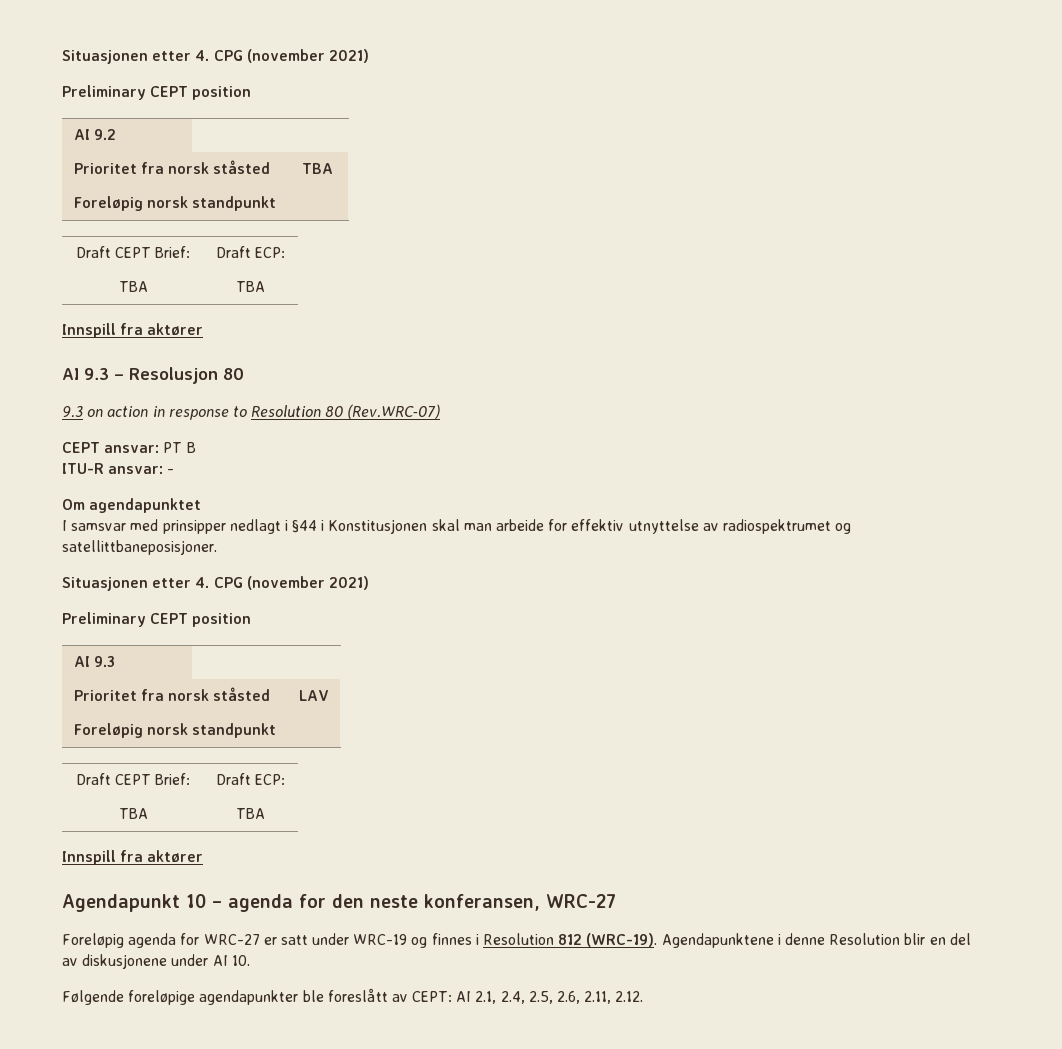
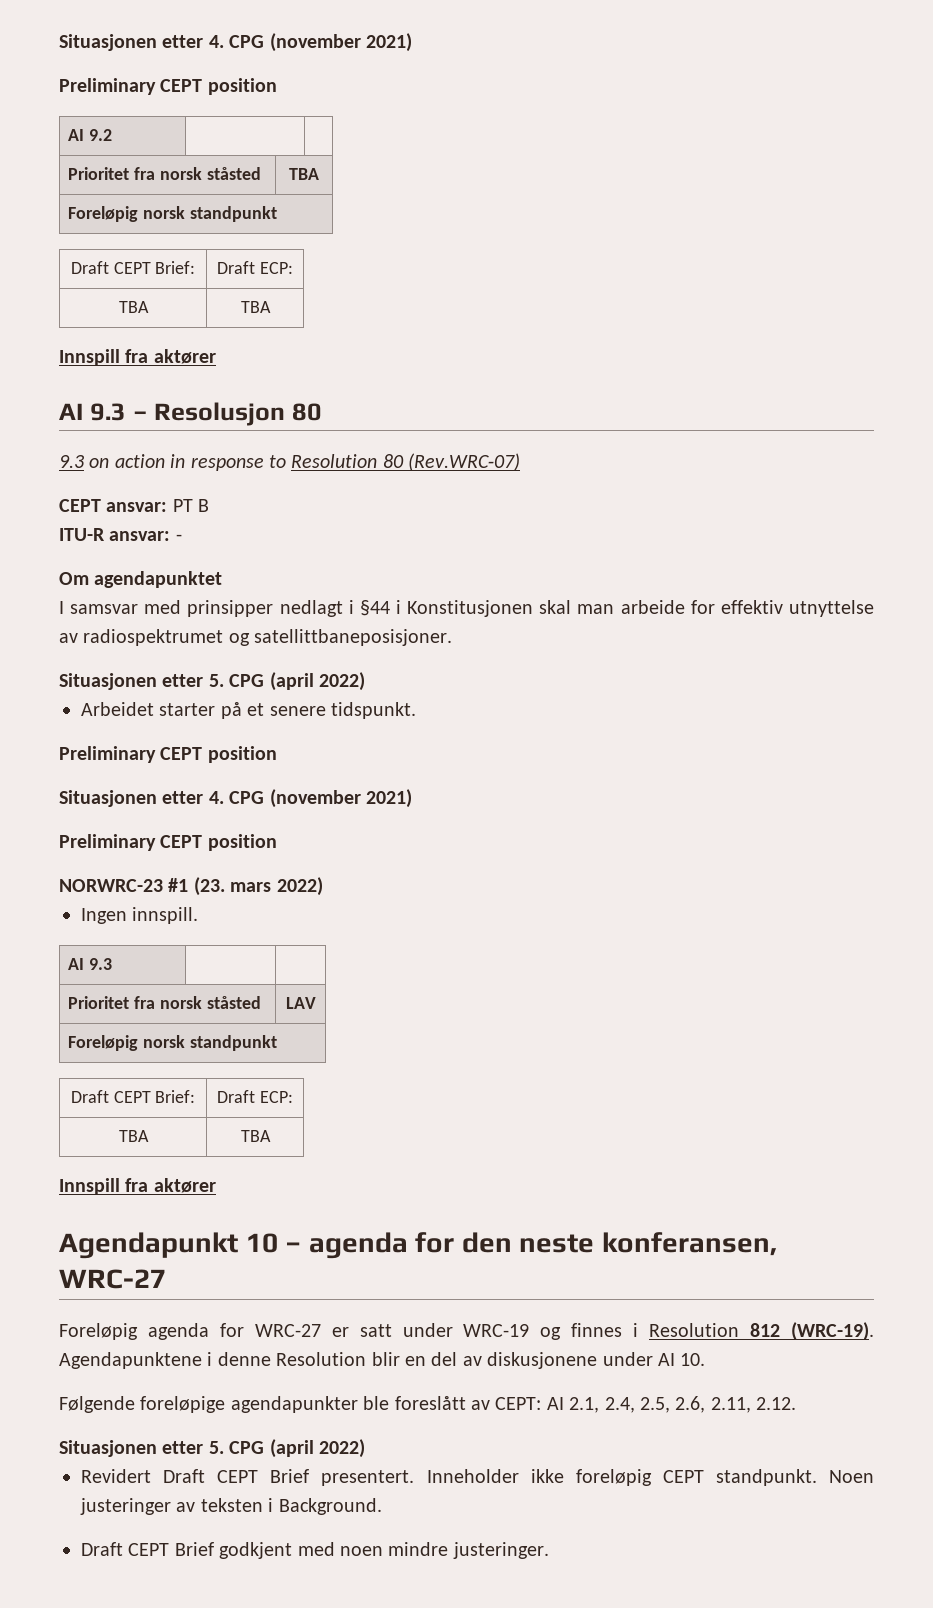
  I samsvar med prinsipper nedlagt i §44 i Konstitusjonen skal man arbeide for effektiv utnyttelse av radiospektrumet og satellittbaneposisjoner.
+ Situasjonen etter 5. CPG (april 2022)
+ Arbeidet starter på et senere tidspunkt.
+ Preliminary CEPT position
  Situasjonen etter 4. CPG (november 2021)
  Preliminary CEPT position
+ NORWRC-23 #1 (23. mars 2022)
+ Ingen innspill.
  Følgende foreløpige agendapunkter ble foreslått av CEPT: AI 2.1, 2.4, 2.5, 2.6, 2.11, 2.12.
+ Situasjonen etter 5. CPG (april 2022)
+ Revidert Draft CEPT Brief presentert. Inneholder ikke foreløpig CEPT standpunkt. Noen justeringer av teksten i Background.
+ Draft CEPT Brief godkjent med noen mindre justeringer.

